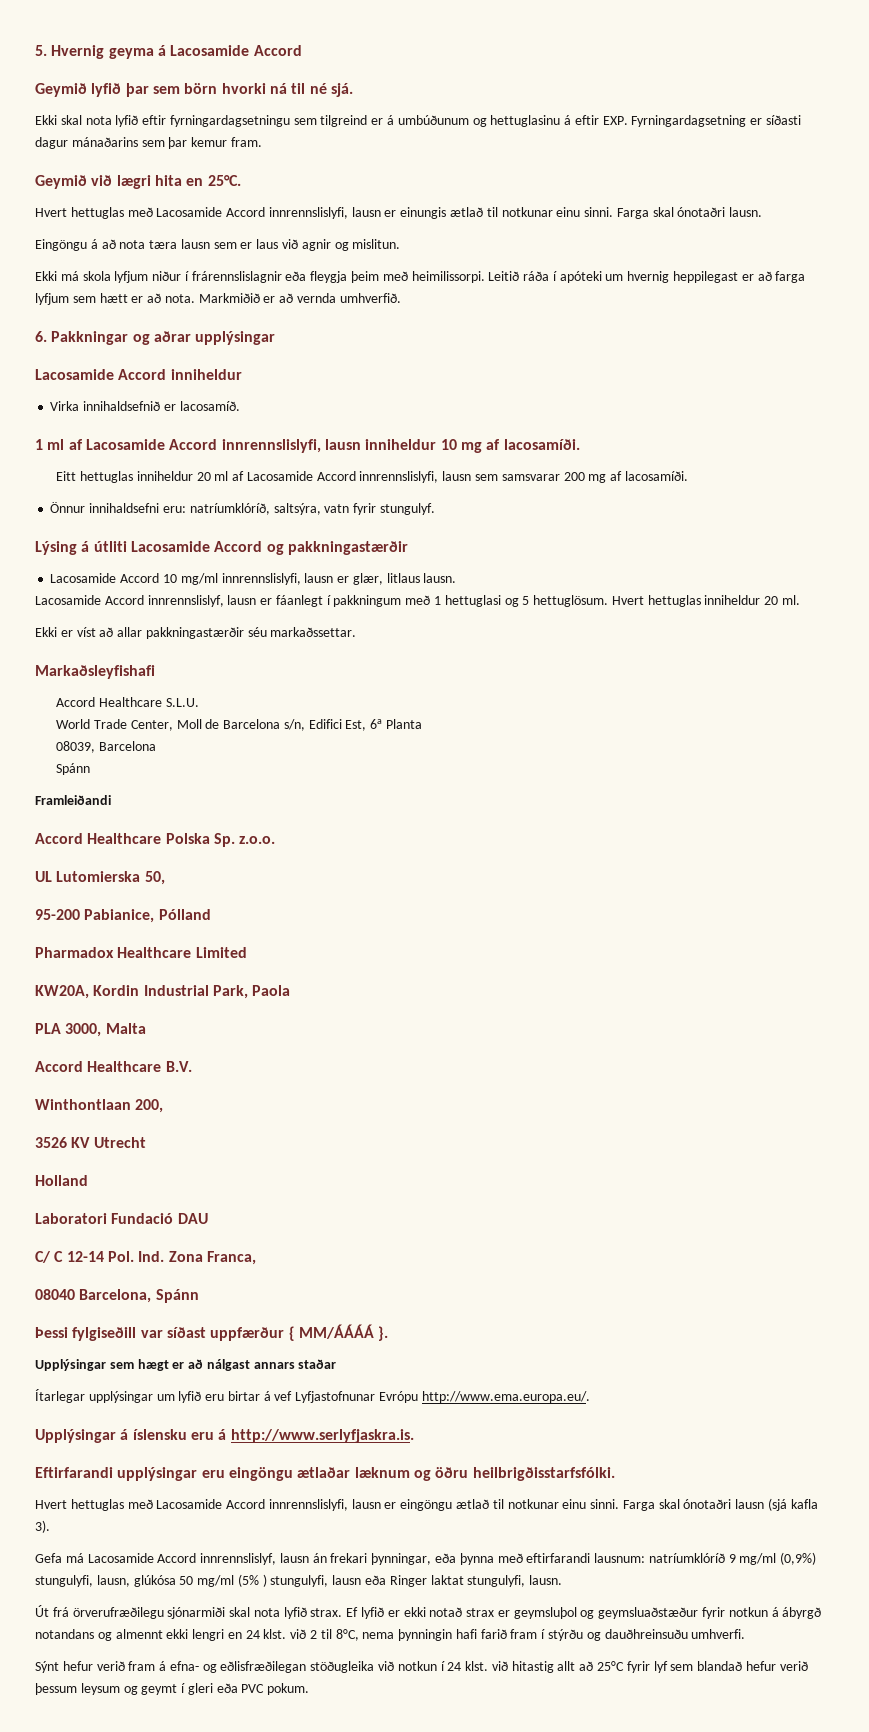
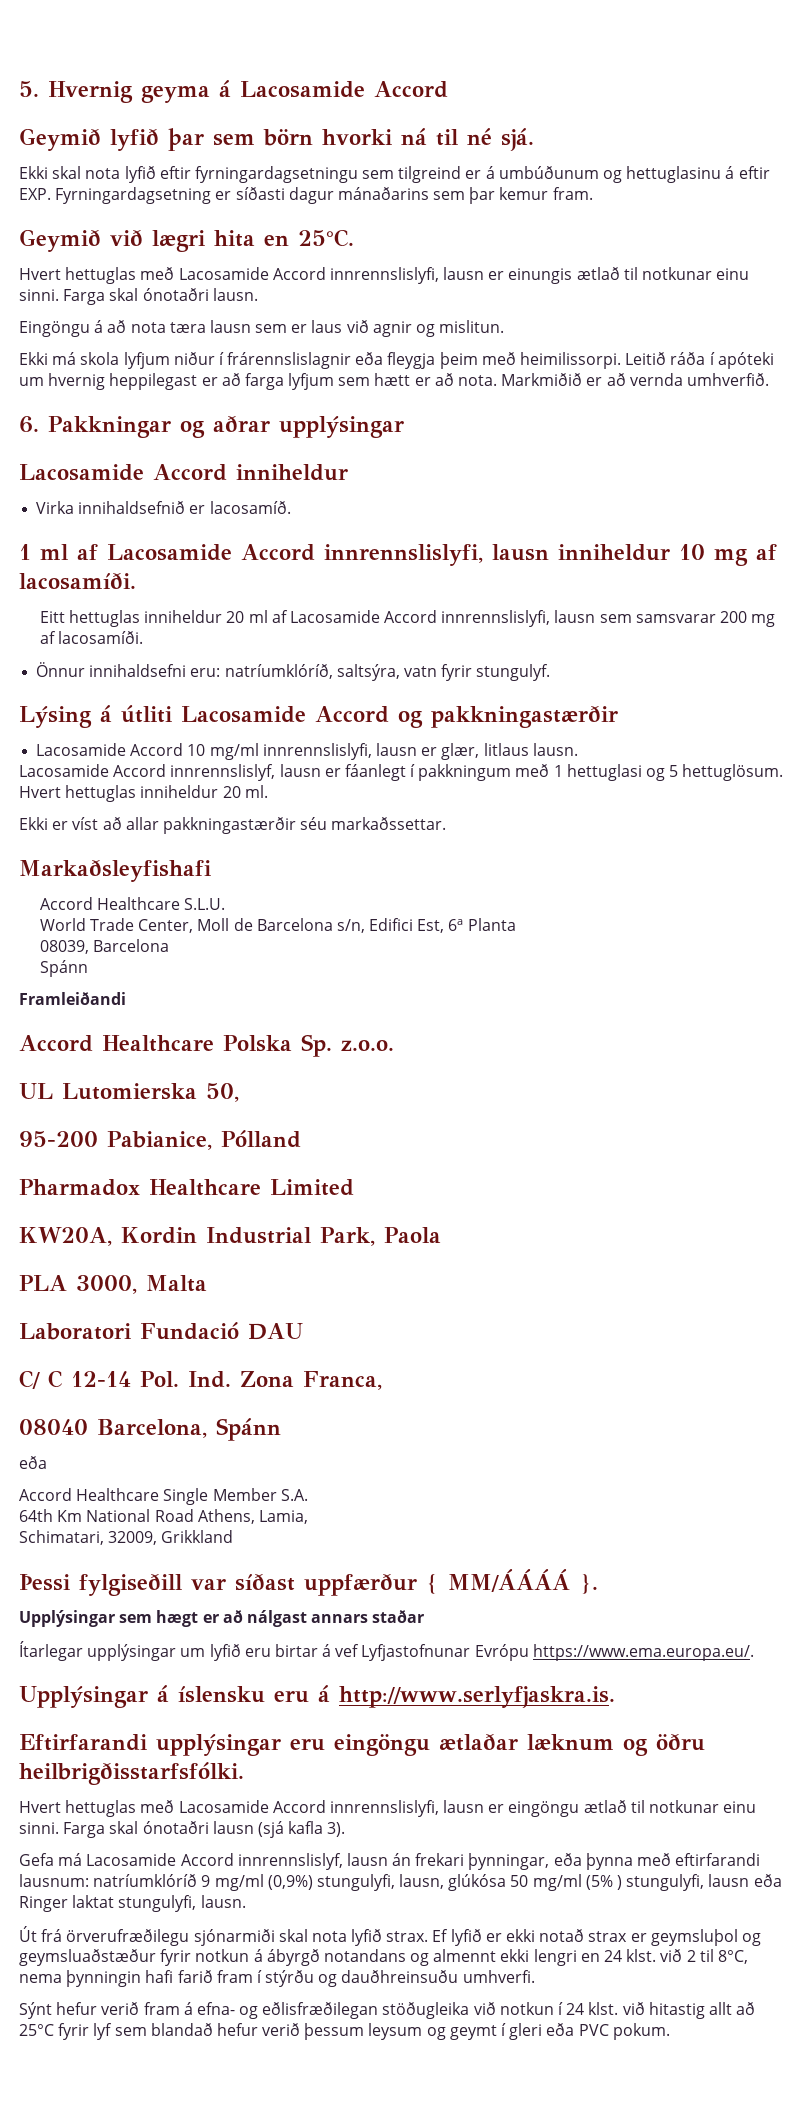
- Accord Healthcare B.V.
- Winthontlaan 200,
- 3526 KV Utrecht
- Holland
  08040 Barcelona, Spánn
+ eða
+ Accord Healthcare Single Member S.A.
+ 64th Km National Road Athens, Lamia,
+ Schimatari, 32009, Grikkland
- Ítarlegar upplýsingar um lyfið eru birtar á vef Lyfjastofnunar Evrópu http://www.ema.europa.eu/.
+ Ítarlegar upplýsingar um lyfið eru birtar á vef Lyfjastofnunar Evrópu https://www.ema.europa.eu/.

